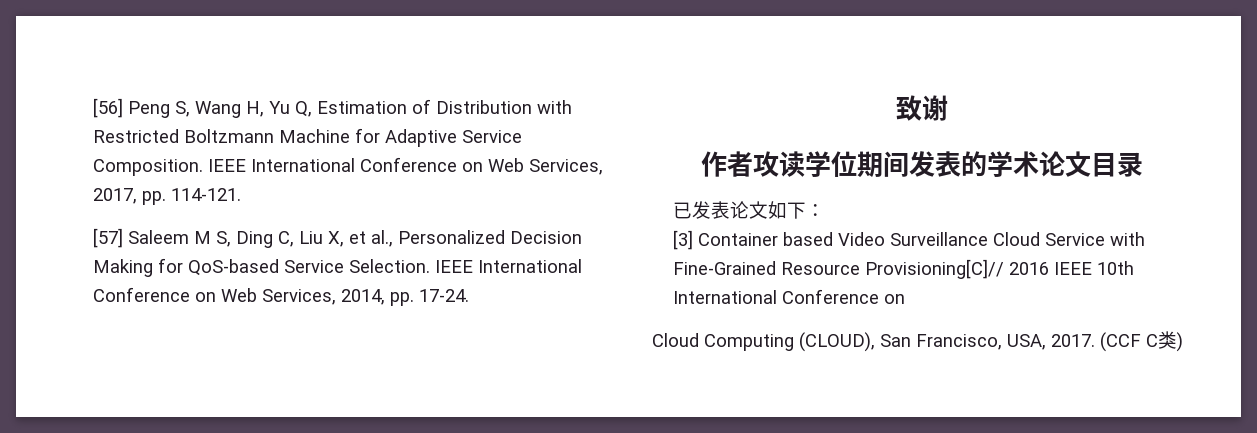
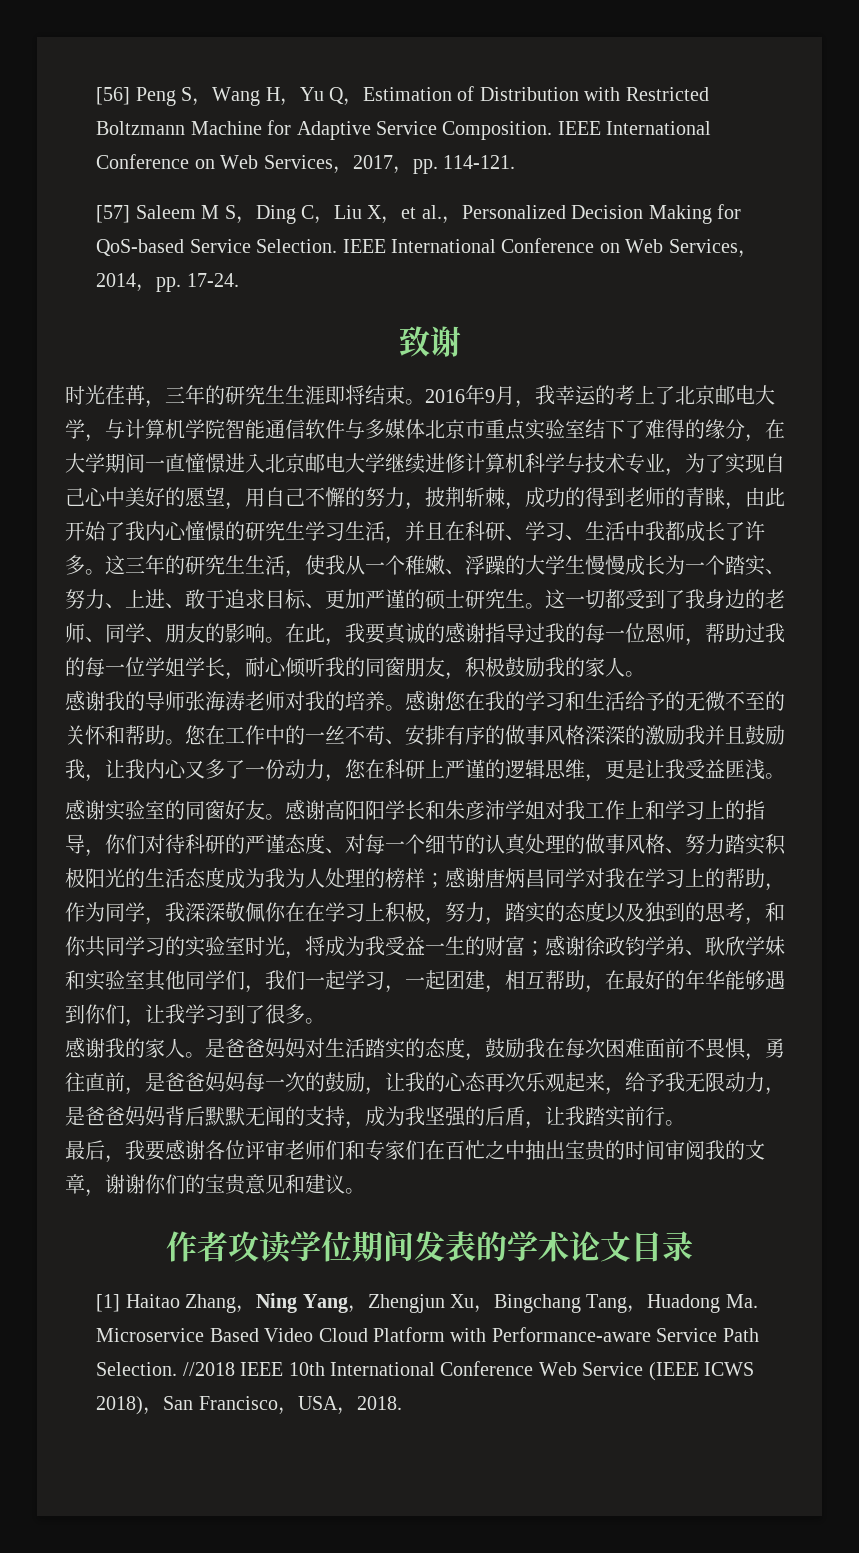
- [56] Peng S, Wang H, Yu Q, Estimation of Distribution with Restricted Boltzmann Machine for Adaptive Service Composition.
+ [56] Peng S，Wang H，Yu Q，Estimation of Distribution with Restricted Boltzmann Machine for Adaptive Service Composition.
- IEEE International Conference on Web Services, 2017, pp. 114-121.
+ IEEE International Conference on Web Services，2017，pp. 114-121.
- [57] Saleem M S, Ding C, Liu X, et al., Personalized Decision Making for QoS-based Service Selection.
+ [57] Saleem M S，Ding C，Liu X，et al.，Personalized Decision Making for QoS-based Service Selection.
- IEEE International Conference on Web Services, 2014, pp. 17-24.
+ IEEE International Conference on Web Services，2014，pp. 17-24.
+ 时光荏苒，三年的研究生生涯即将结束。2016年9月，我幸运的考上了北京邮电大学，与计算机学院智能通信软件与多媒体北京市重点实验室结下了难得的缘分，在大学期间一直憧憬进入北京邮电大学继续进修计算机科学与技术专业，为了实现自己心中美好的愿望，用自己不懈的努力，披荆斩棘，成功的得到老师的青睐，由此开始了我内心憧憬的研究生学习生活，并且在科研、学习、生活中我都成长了许多。这三年的研究生生活，使我从一个稚嫩、浮躁的大学生慢慢成长为一个踏实、努力、上进、敢于追求目标、更加严谨的硕士研究生。这一切都受到了我身边的老师、同学、朋友的影响。在此，我要真诚的感谢指导过我的每一位恩师，帮助过我的每一位学姐学长，耐心倾听我的同窗朋友，积极鼓励我的家人。
+ 感谢我的导师张海涛老师对我的培养。感谢您在我的学习和生活给予的无微不至的关怀和帮助。您在工作中的一丝不苟、安排有序的做事风格深深的激励我并且鼓励我，让我内心又多了一份动力，您在科研上严谨的逻辑思维，更是让我受益匪浅。
+ 感谢实验室的同窗好友。感谢高阳阳学长和朱彦沛学姐对我工作上和学习上的指导，你们对待科研的严谨态度、对每一个细节的认真处理的做事风格、努力踏实积极阳光的生活态度成为我为人处理的榜样；感谢唐炳昌同学对我在学习上的帮助，作为同学，我深深敬佩你在在学习上积极，努力，踏实的态度以及独到的思考，和你共同学习的实验室时光，将成为我受益一生的财富；感谢徐政钧学弟、耿欣学妹和实验室其他同学们，我们一起学习，一起团建，相互帮助，在最好的年华能够遇到你们，让我学习到了很多。
+ 感谢我的家人。是爸爸妈妈对生活踏实的态度，鼓励我在每次困难面前不畏惧，勇往直前，是爸爸妈妈每一次的鼓励，让我的心态再次乐观起来，给予我无限动力，是爸爸妈妈背后默默无闻的支持，成为我坚强的后盾，让我踏实前行。
+ 最后，我要感谢各位评审老师们和专家们在百忙之中抽出宝贵的时间审阅我的文章，谢谢你们的宝贵意见和建议。
- 已发表论文如下：
- [3] Container based Video Surveillance Cloud Service with Fine-Grained Resource Provisioning[C]// 2016 IEEE 10th International Conference on
- Cloud Computing (CLOUD), San Francisco, USA, 2017. (CCF C类)
+ [1] Haitao Zhang，Ning Yang，Zhengjun Xu，Bingchang Tang，Huadong Ma. Microservice Based Video Cloud Platform with Performance-aware Service Path Selection. //2018 IEEE 10th International Conference Web Service (IEEE ICWS 2018)，San Francisco，USA，2018.

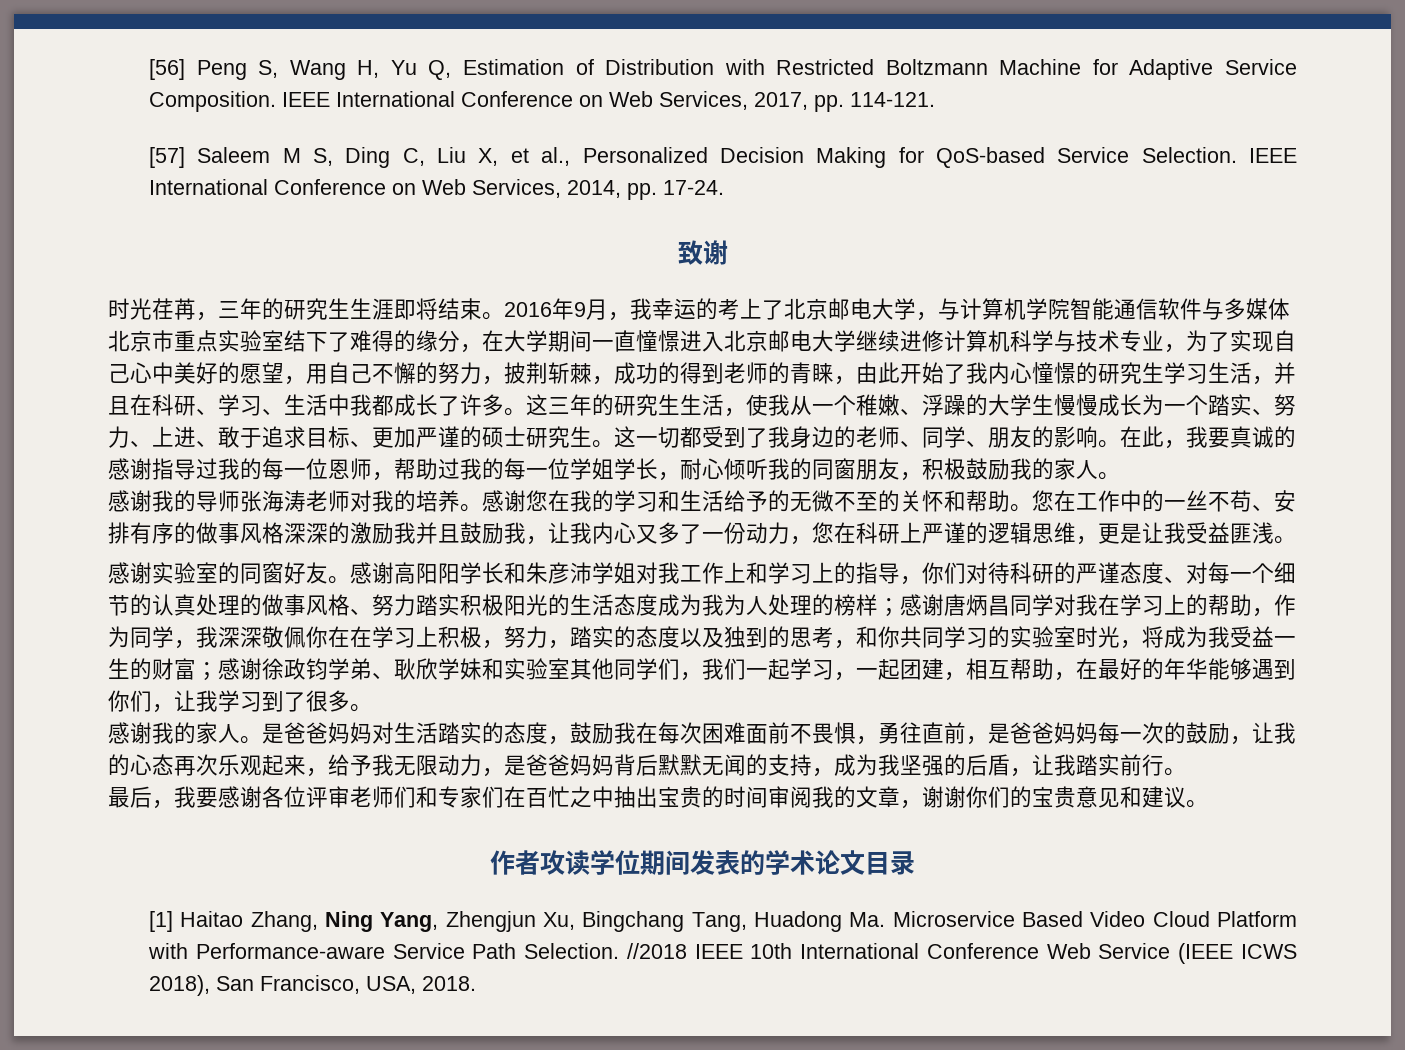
- [56] Peng S，Wang H，Yu Q，Estimation of Distribution with Restricted Boltzmann Machine for Adaptive Service Composition.
+ [56] Peng S, Wang H, Yu Q, Estimation of Distribution with Restricted Boltzmann Machine for Adaptive Service Composition.
- IEEE International Conference on Web Services，2017，pp. 114-121.
+ IEEE International Conference on Web Services, 2017, pp. 114-121.
- [57] Saleem M S，Ding C，Liu X，et al.，Personalized Decision Making for QoS-based Service Selection.
+ [57] Saleem M S, Ding C, Liu X, et al., Personalized Decision Making for QoS-based Service Selection.
- IEEE International Conference on Web Services，2014，pp. 17-24.
+ IEEE International Conference on Web Services, 2014, pp. 17-24.
- [1] Haitao Zhang，Ning Yang，Zhengjun Xu，Bingchang Tang，Huadong Ma. Microservice Based Video Cloud Platform with Performance-aware Service Path Selection.
+ [1] Haitao Zhang, Ning Yang, Zhengjun Xu, Bingchang Tang, Huadong Ma. Microservice Based Video Cloud Platform with Performance-aware Service Path Selection.
- //2018 IEEE 10th International Conference Web Service (IEEE ICWS 2018)，San Francisco，USA，2018.
+ //2018 IEEE 10th International Conference Web Service (IEEE ICWS 2018), San Francisco, USA, 2018.

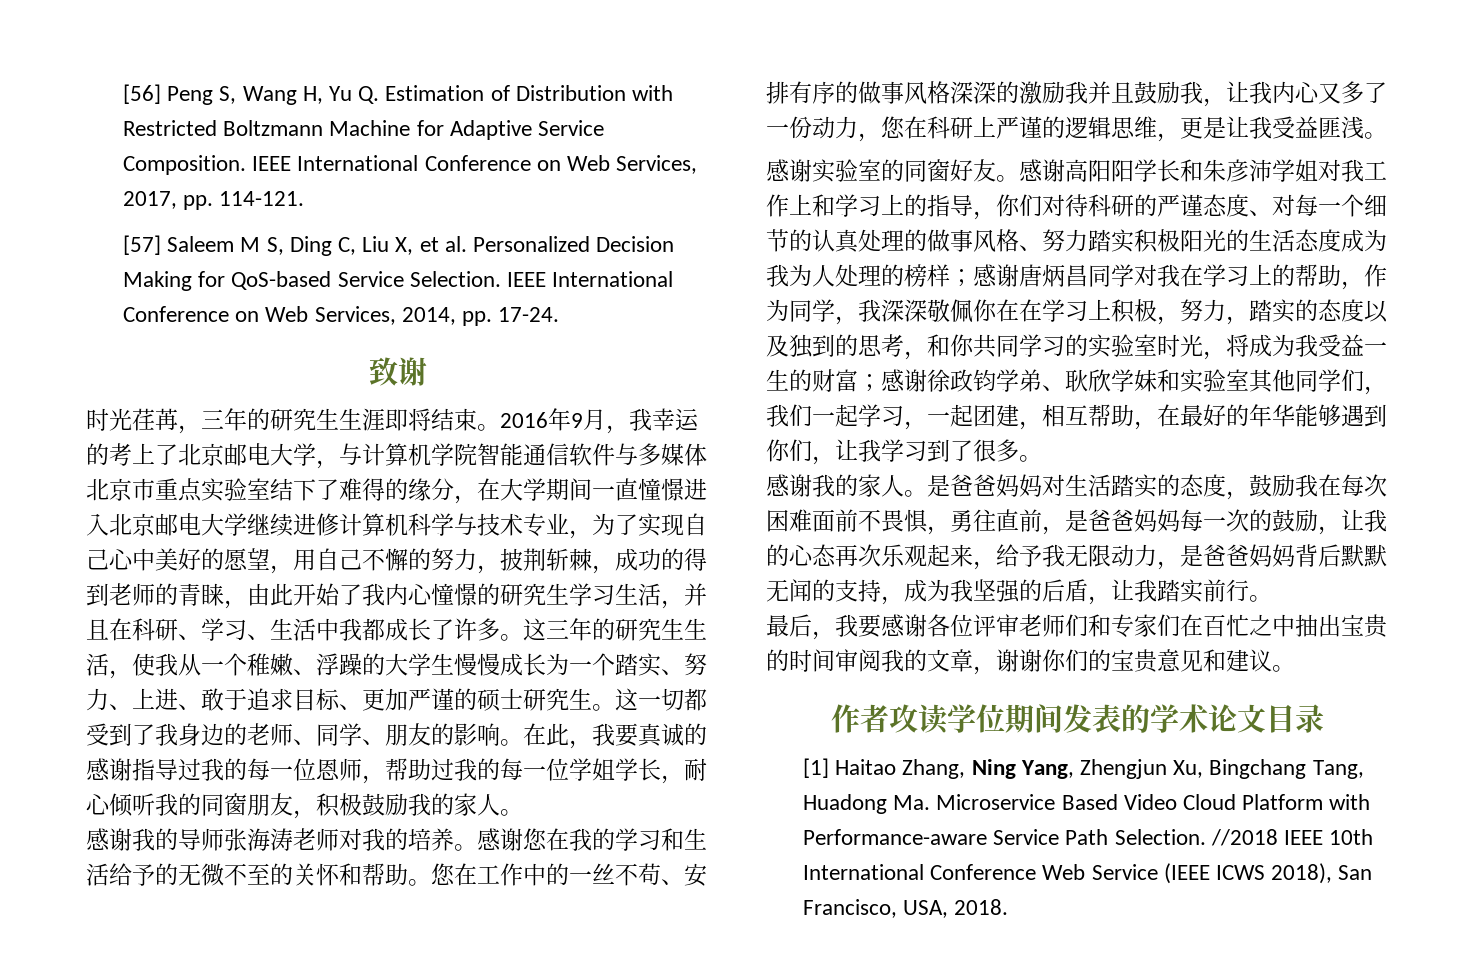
- [56] Peng S, Wang H, Yu Q, Estimation of Distribution with Restricted Boltzmann Machine for Adaptive Service Composition.
+ [56] Peng S, Wang H, Yu Q. Estimation of Distribution with Restricted Boltzmann Machine for Adaptive Service Composition.
- [57] Saleem M S, Ding C, Liu X, et al., Personalized Decision Making for QoS-based Service Selection.
+ [57] Saleem M S, Ding C, Liu X, et al. Personalized Decision Making for QoS-based Service Selection.

